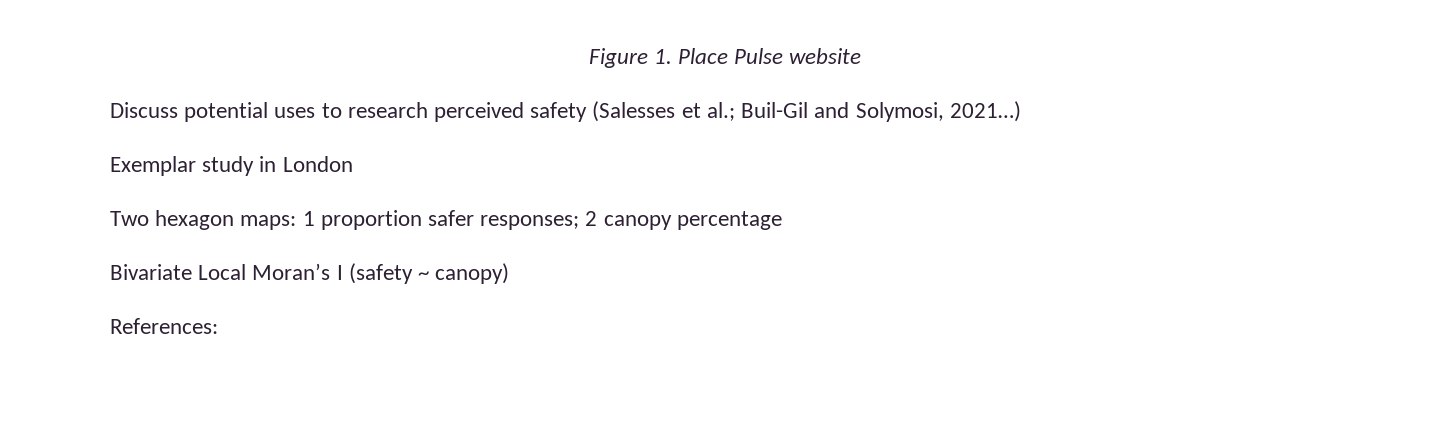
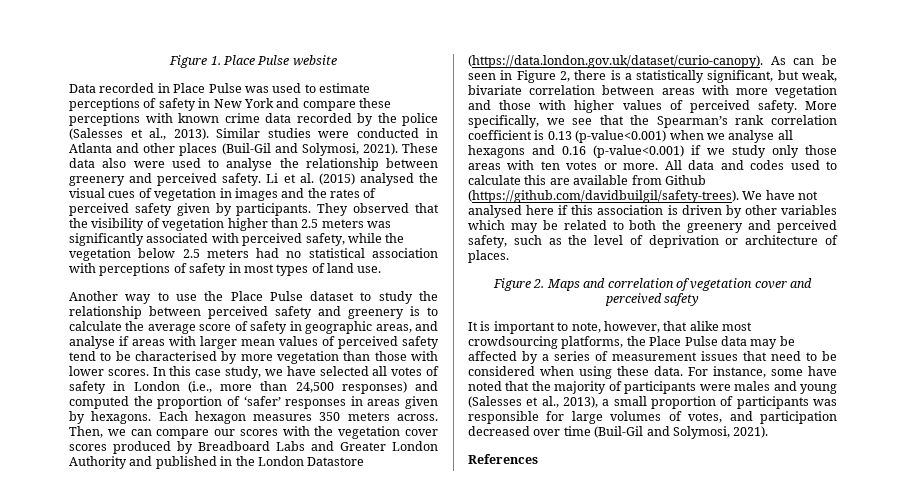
- Discuss potential uses to research perceived safety (Salesses et al.; Buil-Gil and Solymosi, 2021…)
- Exemplar study in London
- Two hexagon maps: 1 proportion safer responses; 2 canopy percentage
- Bivariate Local Moran’s I (safety ~ canopy)
- References:
+ Data recorded in Place Pulse was used to estimate perceptions of safety in New York and compare these perceptions with known crime data recorded by the police (Salesses et al., 2013). Similar studies were conducted in Atlanta and other places (Buil-Gil and Solymosi, 2021). These data also were used to analyse the relationship between greenery and perceived safety. Li et al. (2015) analysed the visual cues of vegetation in images and the rates of perceived safety given by participants. They observed that the visibility of vegetation higher than 2.5 meters was significantly associated with perceived safety, while the vegetation below 2.5 meters had no statistical association with perceptions of safety in most types of land use.
+ Another way to use the Place Pulse dataset to study the relationship between perceived safety and greenery is to calculate the average score of safety in geographic areas, and analyse if areas with larger mean values of perceived safety tend to be characterised by more vegetation than those with lower scores. In this case study, we have selected all votes of safety in London (i.e., more than 24,500 responses) and computed the proportion of ‘safer’ responses in areas given by hexagons. Each hexagon measures 350 meters across. Then, we can compare our scores with the vegetation cover scores produced by Breadboard Labs and Greater London Authority and published in the London Datastore (https://data.london.gov.uk/dataset/curio-canopy). As can be seen in Figure 2, there is a statistically significant, but weak, bivariate correlation between areas with more vegetation and those with higher values of perceived safety. More specifically, we see that the Spearman’s rank correlation coefficient is 0.13 (p-value<0.001) when we analyse all hexagons and 0.16 (p-value<0.001) if we study only those areas with ten votes or more. All data and codes used to calculate this are available from Github (https://github.com/davidbuilgil/safety-trees). We have not analysed here if this association is driven by other variables which may be related to both the greenery and perceived safety, such as the level of deprivation or architecture of places.
+ Figure 2. Maps and correlation of vegetation cover and perceived safety
+ It is important to note, however, that alike most crowdsourcing platforms, the Place Pulse data may be affected by a series of measurement issues that need to be considered when using these data. For instance, some have noted that the majority of participants were males and young (Salesses et al., 2013), a small proportion of participants was responsible for large volumes of votes, and participation decreased over time (Buil-Gil and Solymosi, 2021).
+ References

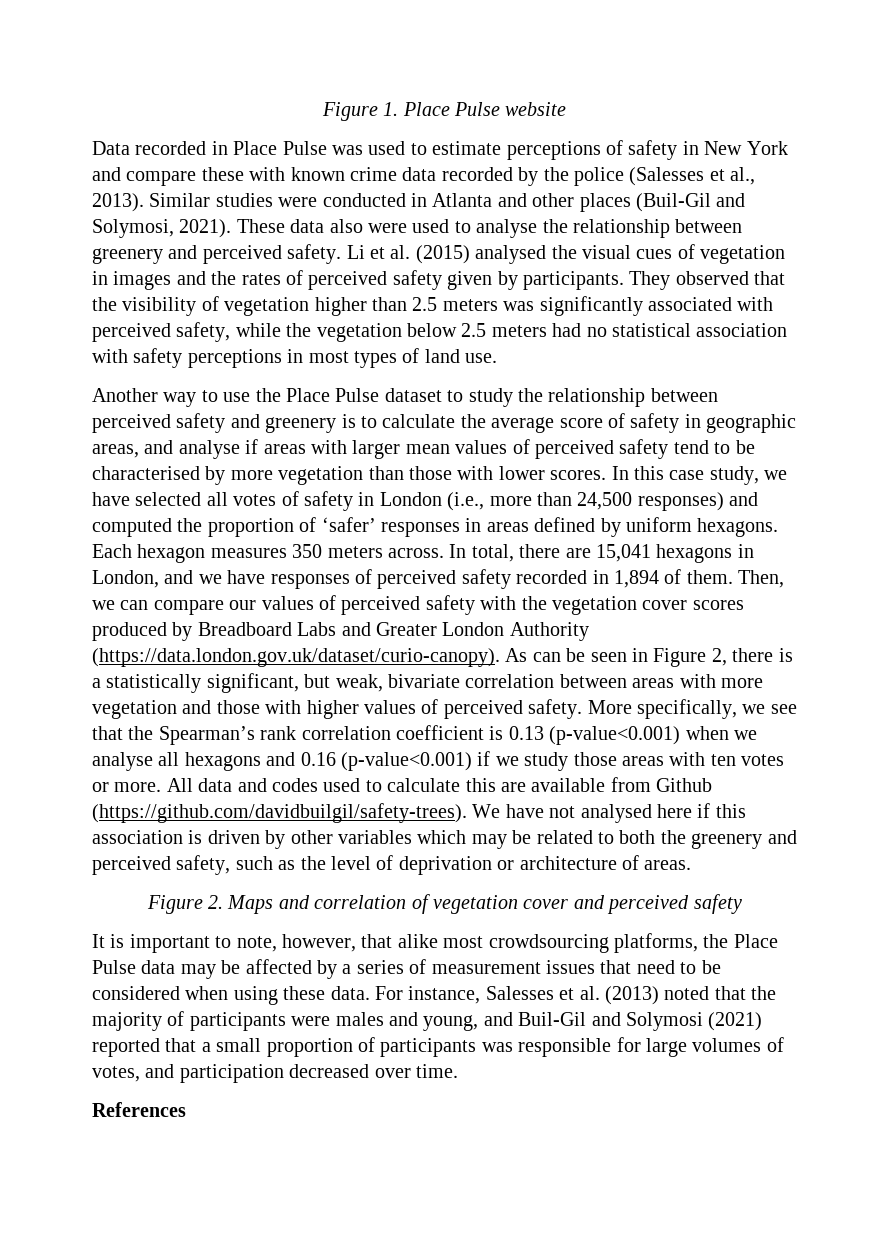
- Data recorded in Place Pulse was used to estimate perceptions of safety in New York and compare these perceptions with known crime data recorded by the police (Salesses et al., 2013).
+ Data recorded in Place Pulse was used to estimate perceptions of safety in New York and compare these with known crime data recorded by the police (Salesses et al., 2013).
- They observed that the visibility of vegetation higher than 2.5 meters was significantly associated with perceived safety, while the vegetation below 2.5 meters had no statistical association with perceptions of safety in most types of land use.
+ They observed that the visibility of vegetation higher than 2.5 meters was significantly associated with perceived safety, while the vegetation below 2.5 meters had no statistical association with safety perceptions in most types of land use.
- In this case study, we have selected all votes of safety in London (i.e., more than 24,500 responses) and computed the proportion of ‘safer’ responses in areas given by hexagons.
+ In this case study, we have selected all votes of safety in London (i.e., more than 24,500 responses) and computed the proportion of ‘safer’ responses in areas defined by uniform hexagons.
+ In total, there are 15,041 hexagons in London, and we have responses of perceived safety recorded in 1,894 of them.
- Then, we can compare our scores with the vegetation cover scores produced by Breadboard Labs and Greater London Authority and published in the London Datastore (https://data.london.gov.uk/dataset/curio-canopy). As can be seen in Figure 2, there is a statistically significant, but weak, bivariate correlation between areas with more vegetation and those with higher values of perceived safety.
+ Then, we can compare our values of perceived safety with the vegetation cover scores produced by Breadboard Labs and Greater London Authority (https://data.london.gov.uk/dataset/curio-canopy). As can be seen in Figure 2, there is a statistically significant, but weak, bivariate correlation between areas with more vegetation and those with higher values of perceived safety.
- More specifically, we see that the Spearman’s rank correlation coefficient is 0.13 (p-value<0.001) when we analyse all hexagons and 0.16 (p-value<0.001) if we study only those areas with ten votes or more.
+ More specifically, we see that the Spearman’s rank correlation coefficient is 0.13 (p-value<0.001) when we analyse all hexagons and 0.16 (p-value<0.001) if we study those areas with ten votes or more.
- All data and codes used to calculate this are available from Github (https://github.com/davidbuilgil/safety-trees). We have not analysed here if this association is driven by other variables which may be related to both the greenery and perceived safety, such as the level of deprivation or architecture of places.
+ All data and codes used to calculate this are available from Github (https://github.com/davidbuilgil/safety-trees). We have not analysed here if this association is driven by other variables which may be related to both the greenery and perceived safety, such as the level of deprivation or architecture of areas.
- For instance, some have noted that the majority of participants were males and young (Salesses et al., 2013), a small proportion of participants was responsible for large volumes of votes, and participation decreased over time (Buil-Gil and Solymosi, 2021).
+ For instance, Salesses et al. (2013) noted that the majority of participants were males and young, and Buil-Gil and Solymosi (2021) reported that a small proportion of participants was responsible for large volumes of votes, and participation decreased over time.

